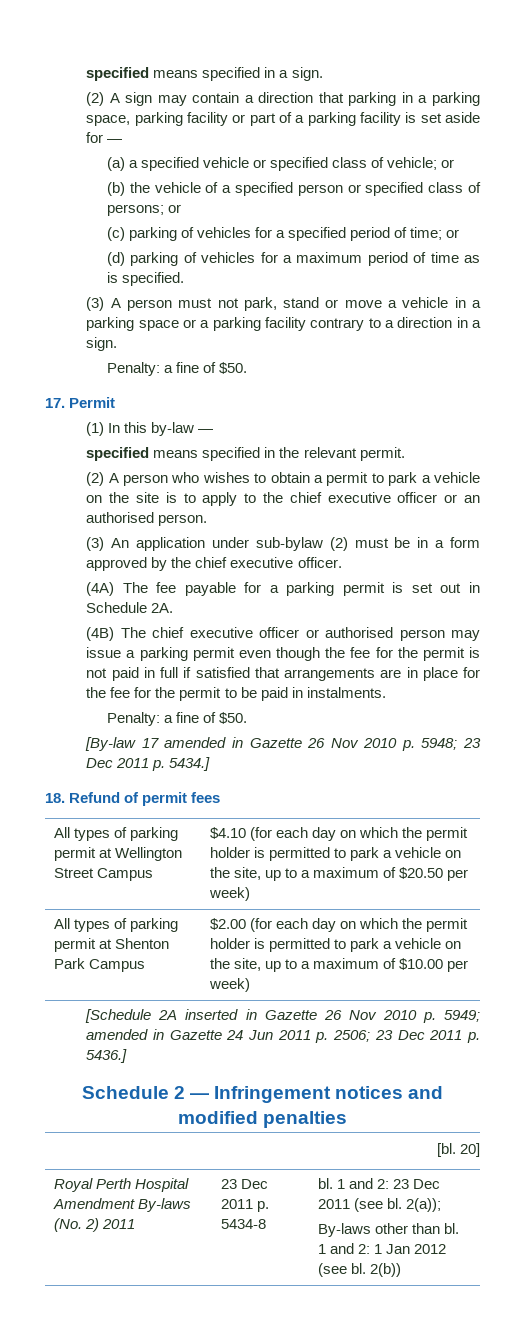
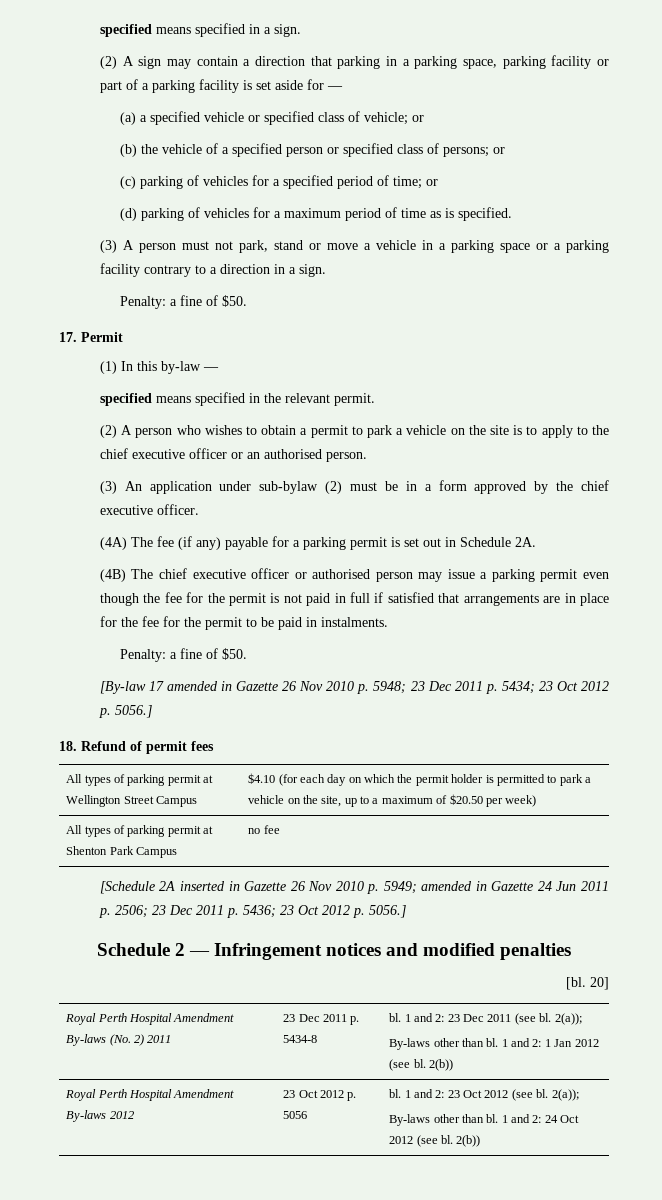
- (4A) The fee payable for a parking permit is set out in Schedule 2A.
+ (4A) The fee (if any) payable for a parking permit is set out in Schedule 2A.
- [By-law 17 amended in Gazette 26 Nov 2010 p. 5948; 23 Dec 2011 p. 5434.]
+ [By-law 17 amended in Gazette 26 Nov 2010 p. 5948; 23 Dec 2011 p. 5434; 23 Oct 2012 p. 5056.]
- All types of parking permit at Shenton Park Campus | $2.00 (for each day on which the permit holder is permitted to park a vehicle on the site, up to a maximum of $10.00 per week)
+ All types of parking permit at Shenton Park Campus | no fee
- [Schedule 2A inserted in Gazette 26 Nov 2010 p. 5949; amended in Gazette 24 Jun 2011 p. 2506; 23 Dec 2011 p. 5436.]
+ [Schedule 2A inserted in Gazette 26 Nov 2010 p. 5949; amended in Gazette 24 Jun 2011 p. 2506; 23 Dec 2011 p. 5436; 23 Oct 2012 p. 5056.]
+ Royal Perth Hospital Amendment By-laws 2012 | 23 Oct 2012 p. 5056 | bl. 1 and 2: 23 Oct 2012 (see bl. 2(a));
+ By-laws other than bl. 1 and 2: 24 Oct 2012 (see bl. 2(b))

